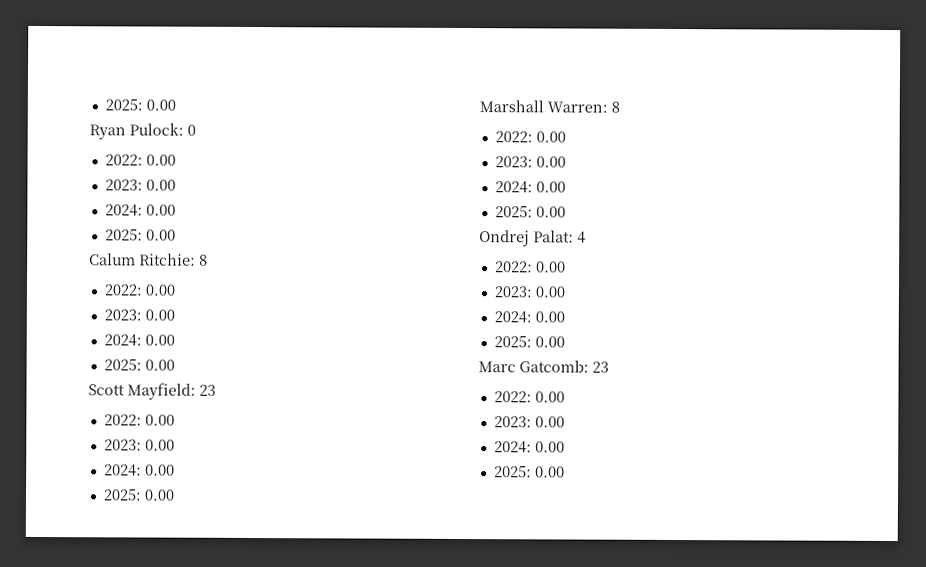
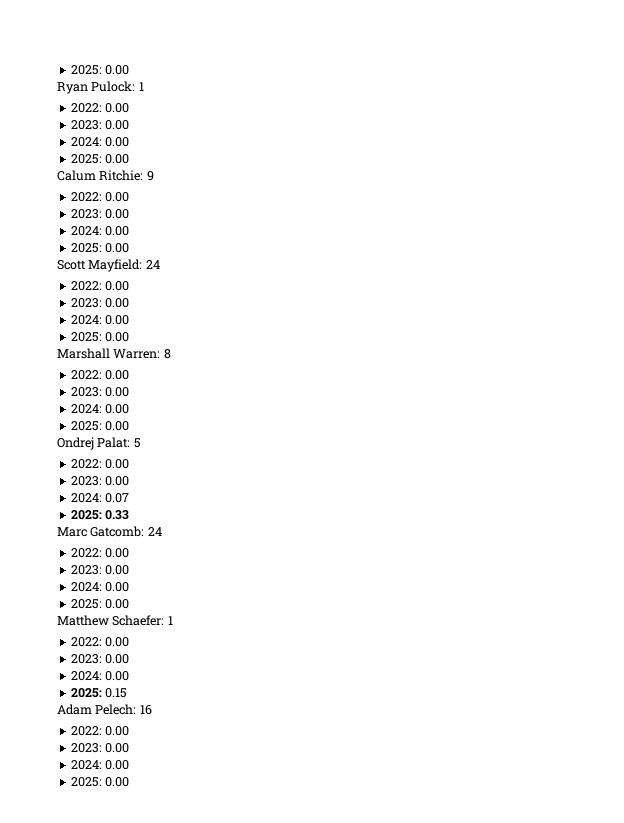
- Ryan Pulock: 0
+ Ryan Pulock: 1
- Calum Ritchie: 8
+ Calum Ritchie: 9
- Scott Mayfield: 23
+ Scott Mayfield: 24
- Ondrej Palat: 4
+ Ondrej Palat: 5
+ 2022: 0.00
+ 2023: 0.00
+ 2024: 0.07
+ 2025: 0.33
+ Marc Gatcomb: 24
  2022: 0.00
  2023: 0.00
  2024: 0.00
  2025: 0.00
- Marc Gatcomb: 23
+ Matthew Schaefer: 1
+ 2022: 0.00
+ 2023: 0.00
+ 2024: 0.00
+ 2025: 0.15
+ Adam Pelech: 16

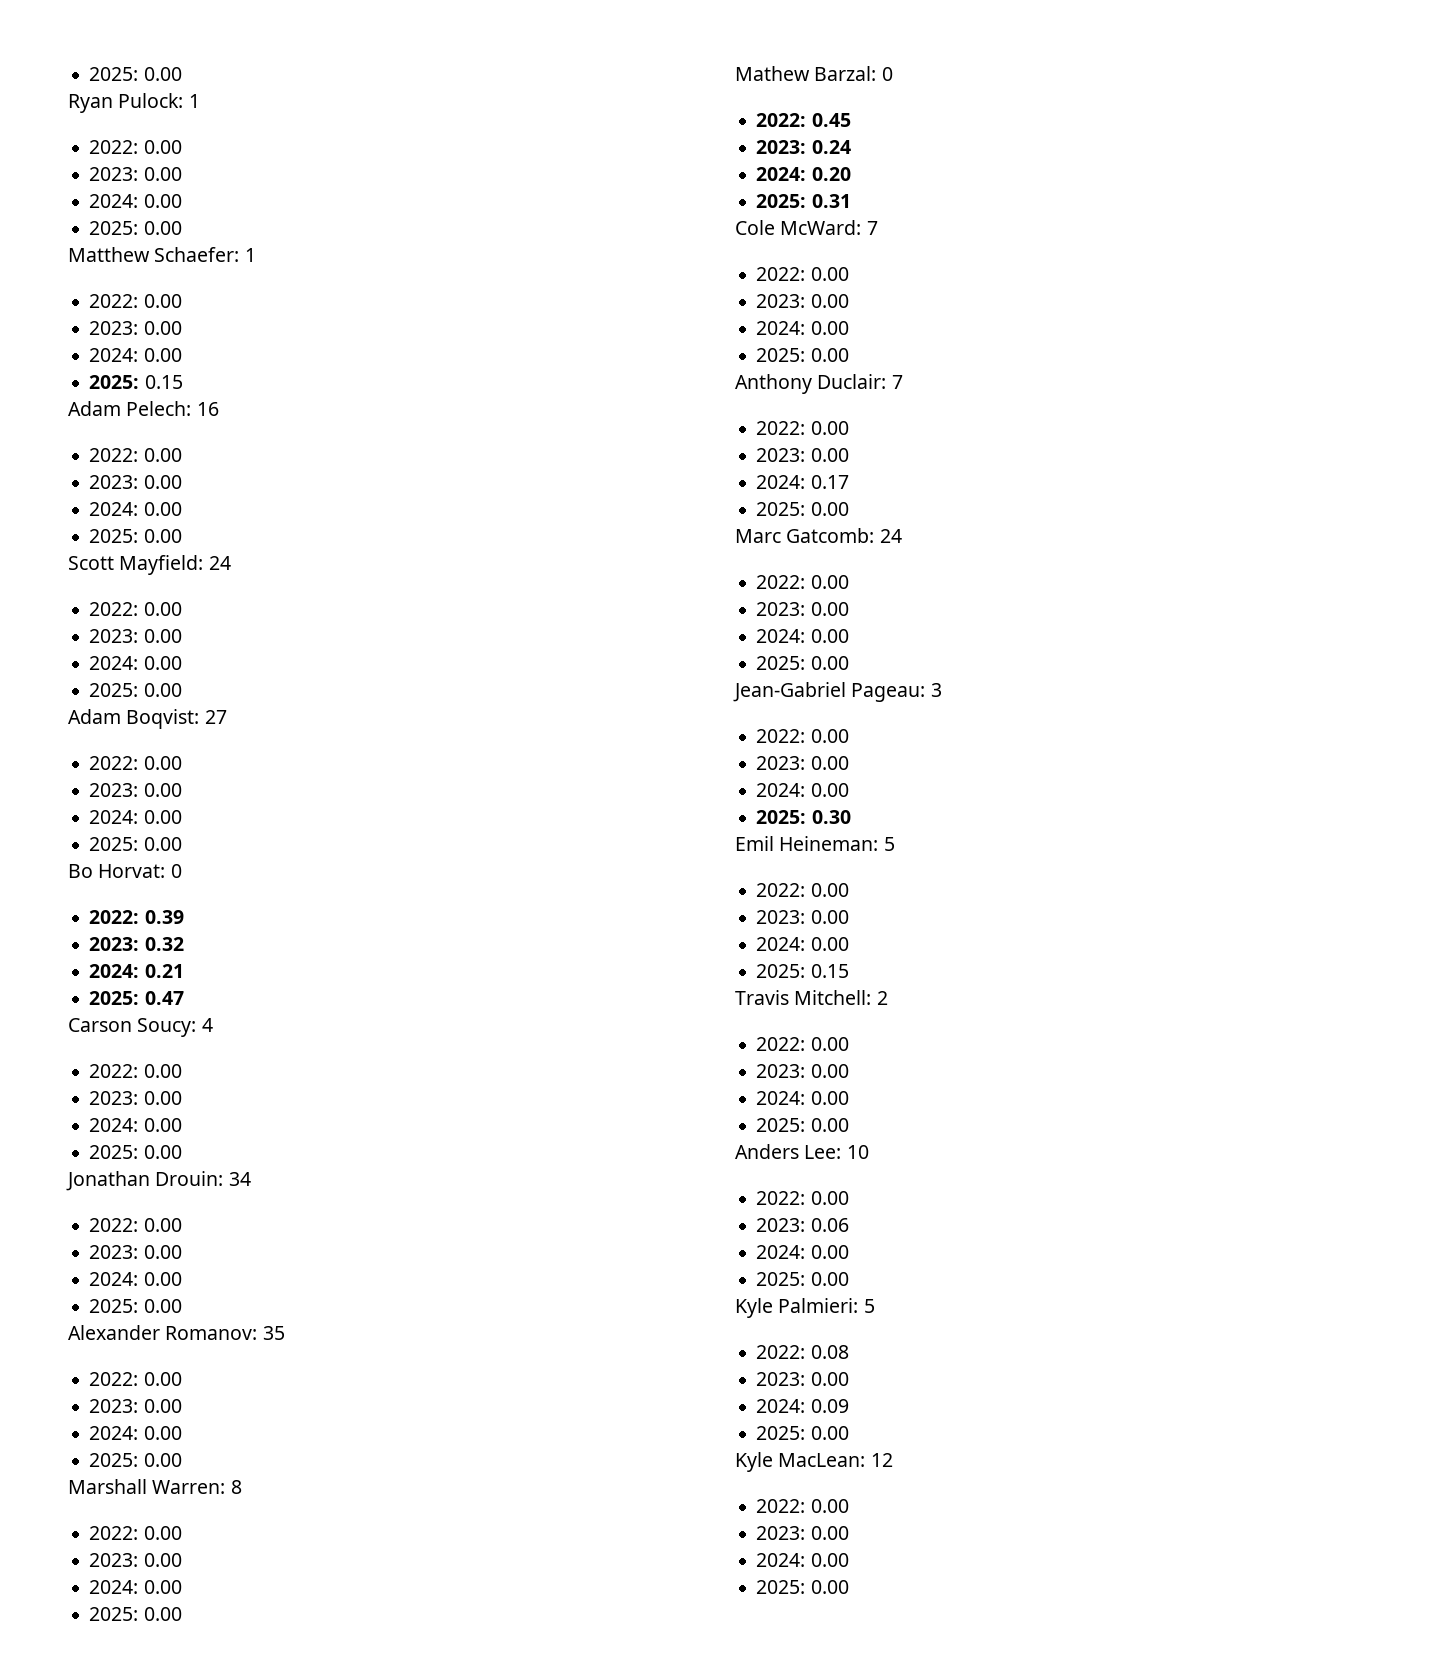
- Calum Ritchie: 9
- 2022: 0.00
- 2023: 0.00
- 2024: 0.00
- 2025: 0.00
- Scott Mayfield: 24
- 2022: 0.00
- 2023: 0.00
- 2024: 0.00
- 2025: 0.00
- Marshall Warren: 8
- 2022: 0.00
- 2023: 0.00
- 2024: 0.00
- 2025: 0.00
- Ondrej Palat: 5
- 2022: 0.00
- 2023: 0.00
- 2024: 0.07
- 2025: 0.33
- Marc Gatcomb: 24
- 2022: 0.00
- 2023: 0.00
- 2024: 0.00
- 2025: 0.00
+ Scott Mayfield: 24
+ 2022: 0.00
+ 2023: 0.00
+ 2024: 0.00
+ 2025: 0.00
+ Adam Boqvist: 27
+ 2022: 0.00
+ 2023: 0.00
+ 2024: 0.00
+ 2025: 0.00
+ Bo Horvat: 0
+ 2022: 0.39
+ 2023: 0.32
+ 2024: 0.21
+ 2025: 0.47
+ Carson Soucy: 4
+ 2022: 0.00
+ 2023: 0.00
+ 2024: 0.00
+ 2025: 0.00
+ Jonathan Drouin: 34
+ 2022: 0.00
+ 2023: 0.00
+ 2024: 0.00
+ 2025: 0.00
+ Alexander Romanov: 35
+ 2022: 0.00
+ 2023: 0.00
+ 2024: 0.00
+ 2025: 0.00
+ Marshall Warren: 8
+ 2022: 0.00
+ 2023: 0.00
+ 2024: 0.00
+ 2025: 0.00
+ Mathew Barzal: 0
+ 2022: 0.45
+ 2023: 0.24
+ 2024: 0.20
+ 2025: 0.31
+ Cole McWard: 7
+ 2022: 0.00
+ 2023: 0.00
+ 2024: 0.00
+ 2025: 0.00
+ Anthony Duclair: 7
+ 2022: 0.00
+ 2023: 0.00
+ 2024: 0.17
+ 2025: 0.00
+ Marc Gatcomb: 24
+ 2022: 0.00
+ 2023: 0.00
+ 2024: 0.00
+ 2025: 0.00
+ Jean-Gabriel Pageau: 3
+ 2022: 0.00
+ 2023: 0.00
+ 2024: 0.00
+ 2025: 0.30
+ Emil Heineman: 5
+ 2022: 0.00
+ 2023: 0.00
+ 2024: 0.00
+ 2025: 0.15
+ Travis Mitchell: 2
+ 2022: 0.00
+ 2023: 0.00
+ 2024: 0.00
+ 2025: 0.00
+ Anders Lee: 10
+ 2022: 0.00
+ 2023: 0.06
+ 2024: 0.00
+ 2025: 0.00
+ Kyle Palmieri: 5
+ 2022: 0.08
+ 2023: 0.00
+ 2024: 0.09
+ 2025: 0.00
+ Kyle MacLean: 12
+ 2022: 0.00
+ 2023: 0.00
+ 2024: 0.00
+ 2025: 0.00

